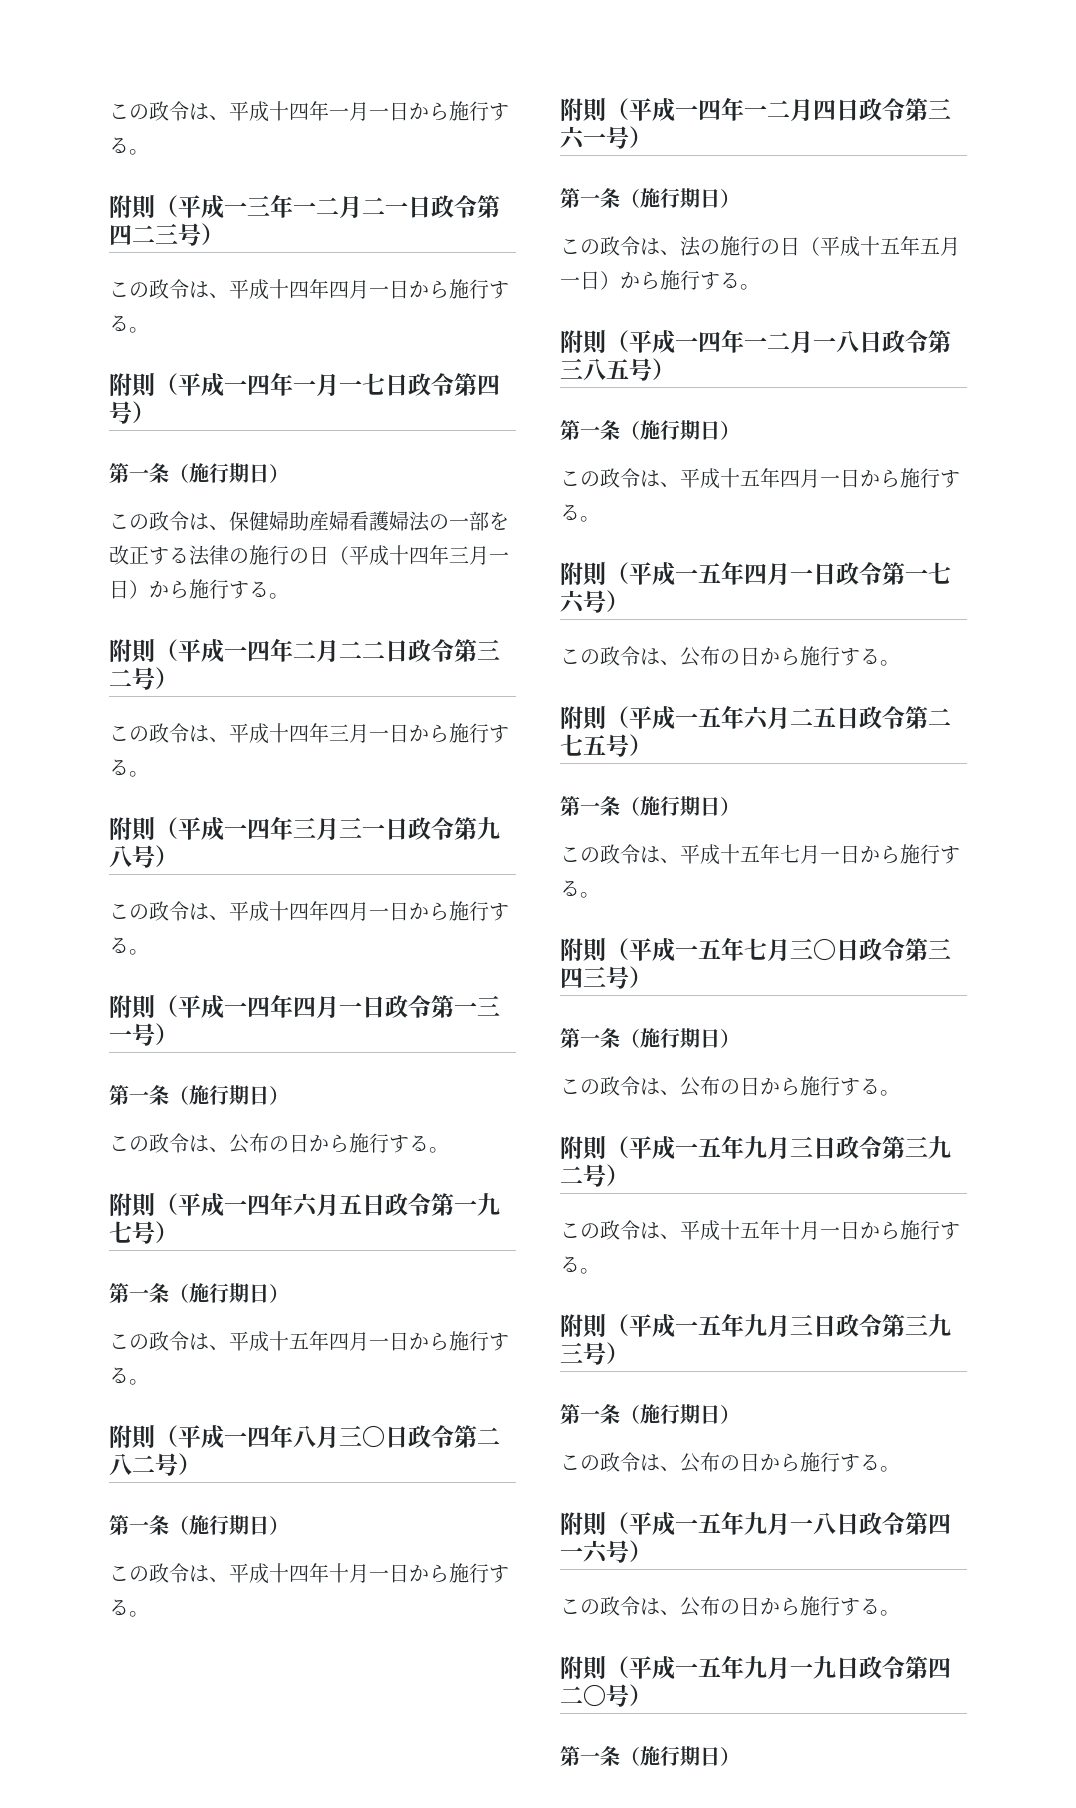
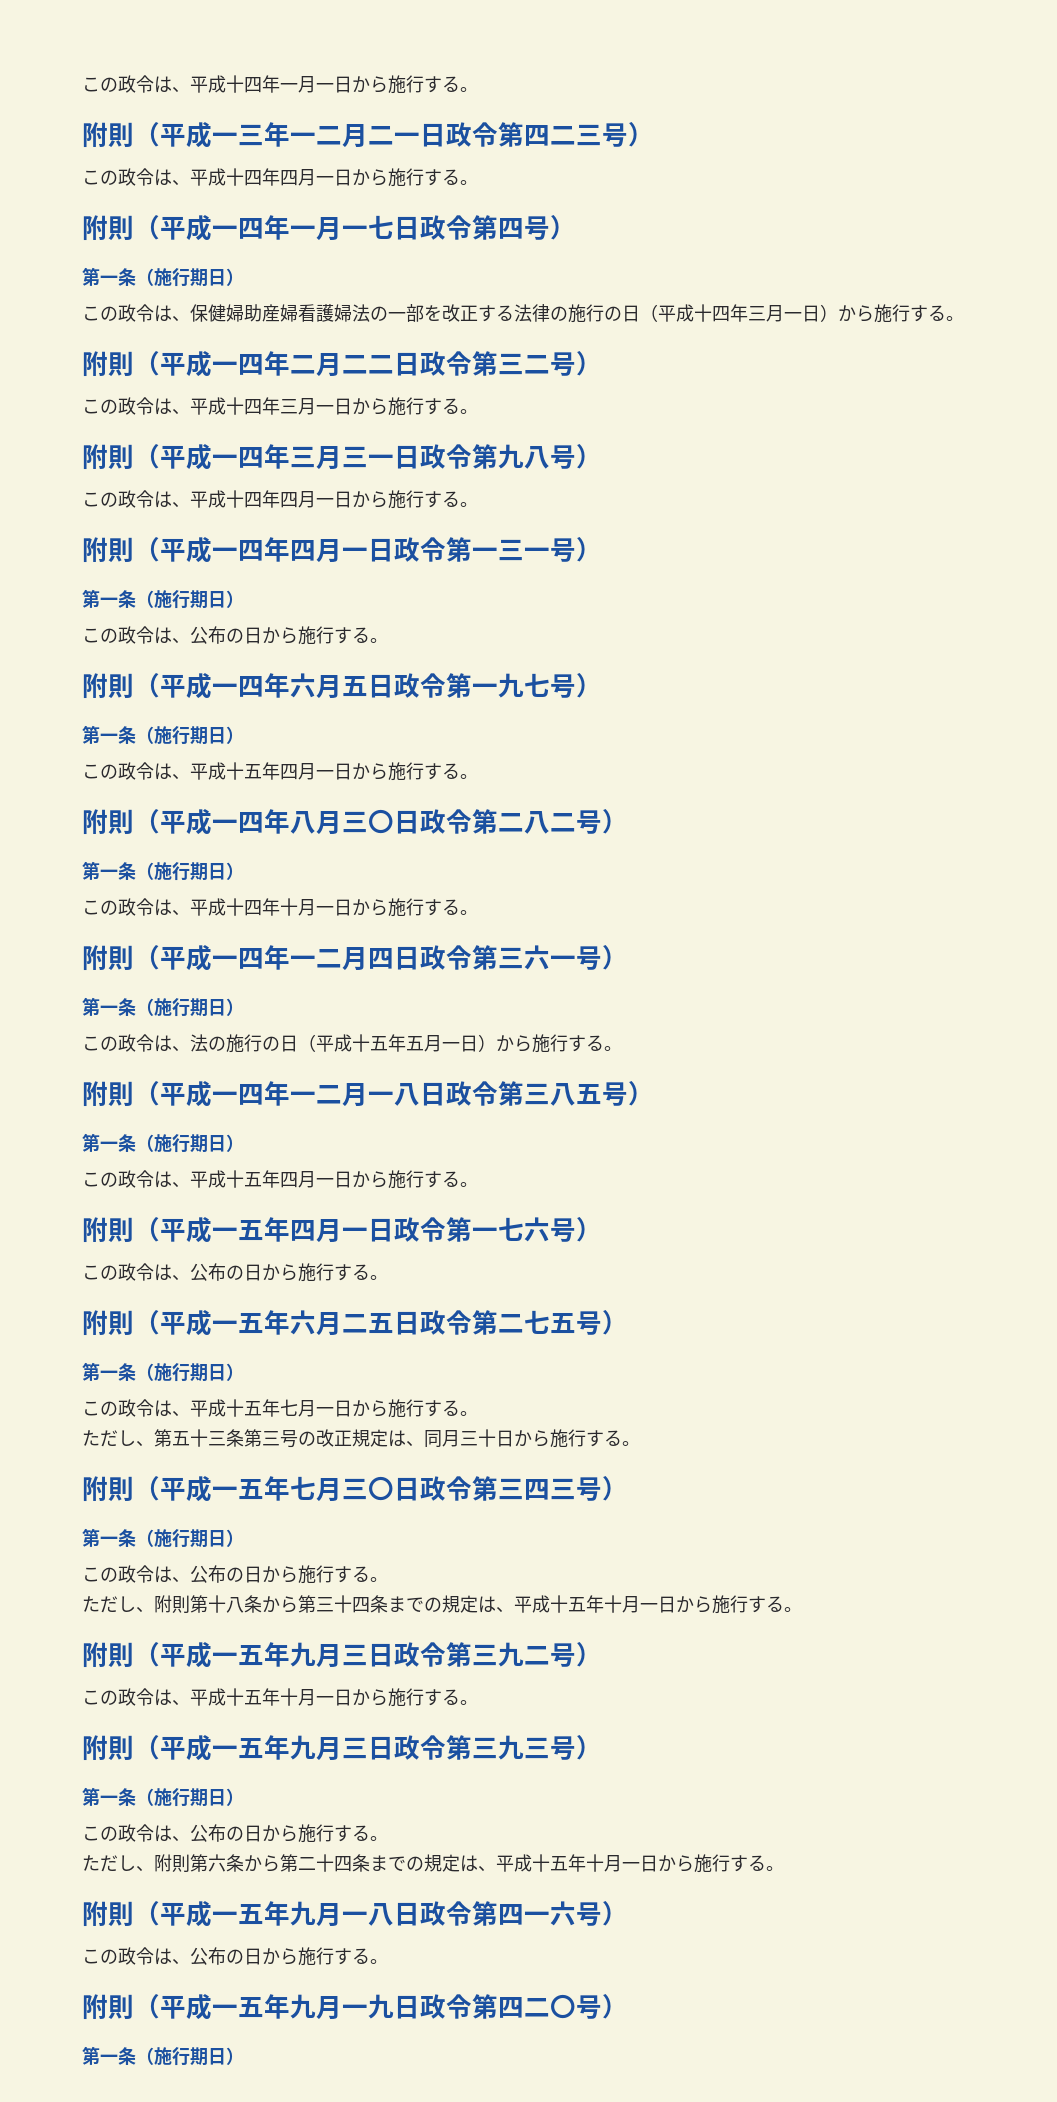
+ ただし、第五十三条第三号の改正規定は、同月三十日から施行する。
+ ただし、附則第十八条から第三十四条までの規定は、平成十五年十月一日から施行する。
+ ただし、附則第六条から第二十四条までの規定は、平成十五年十月一日から施行する。

